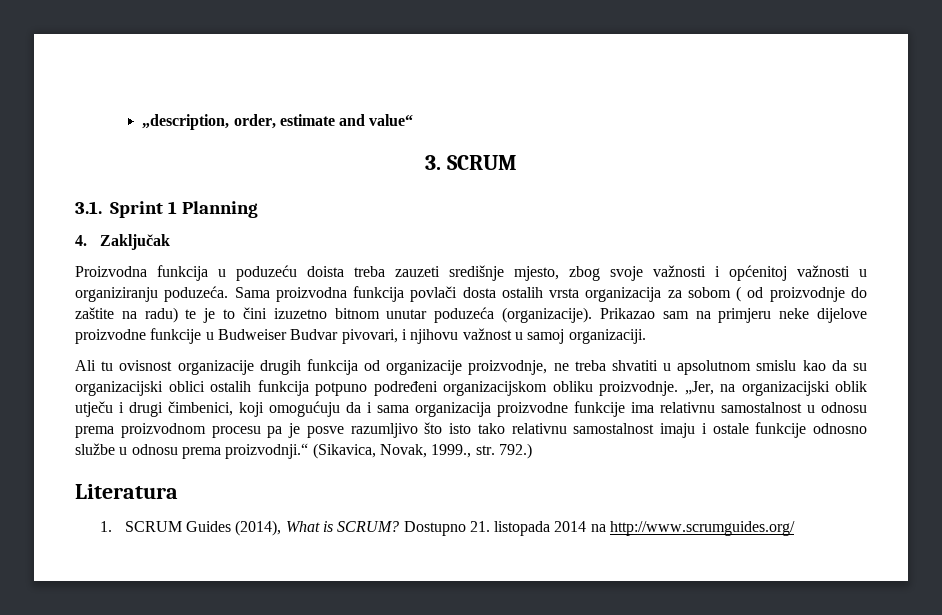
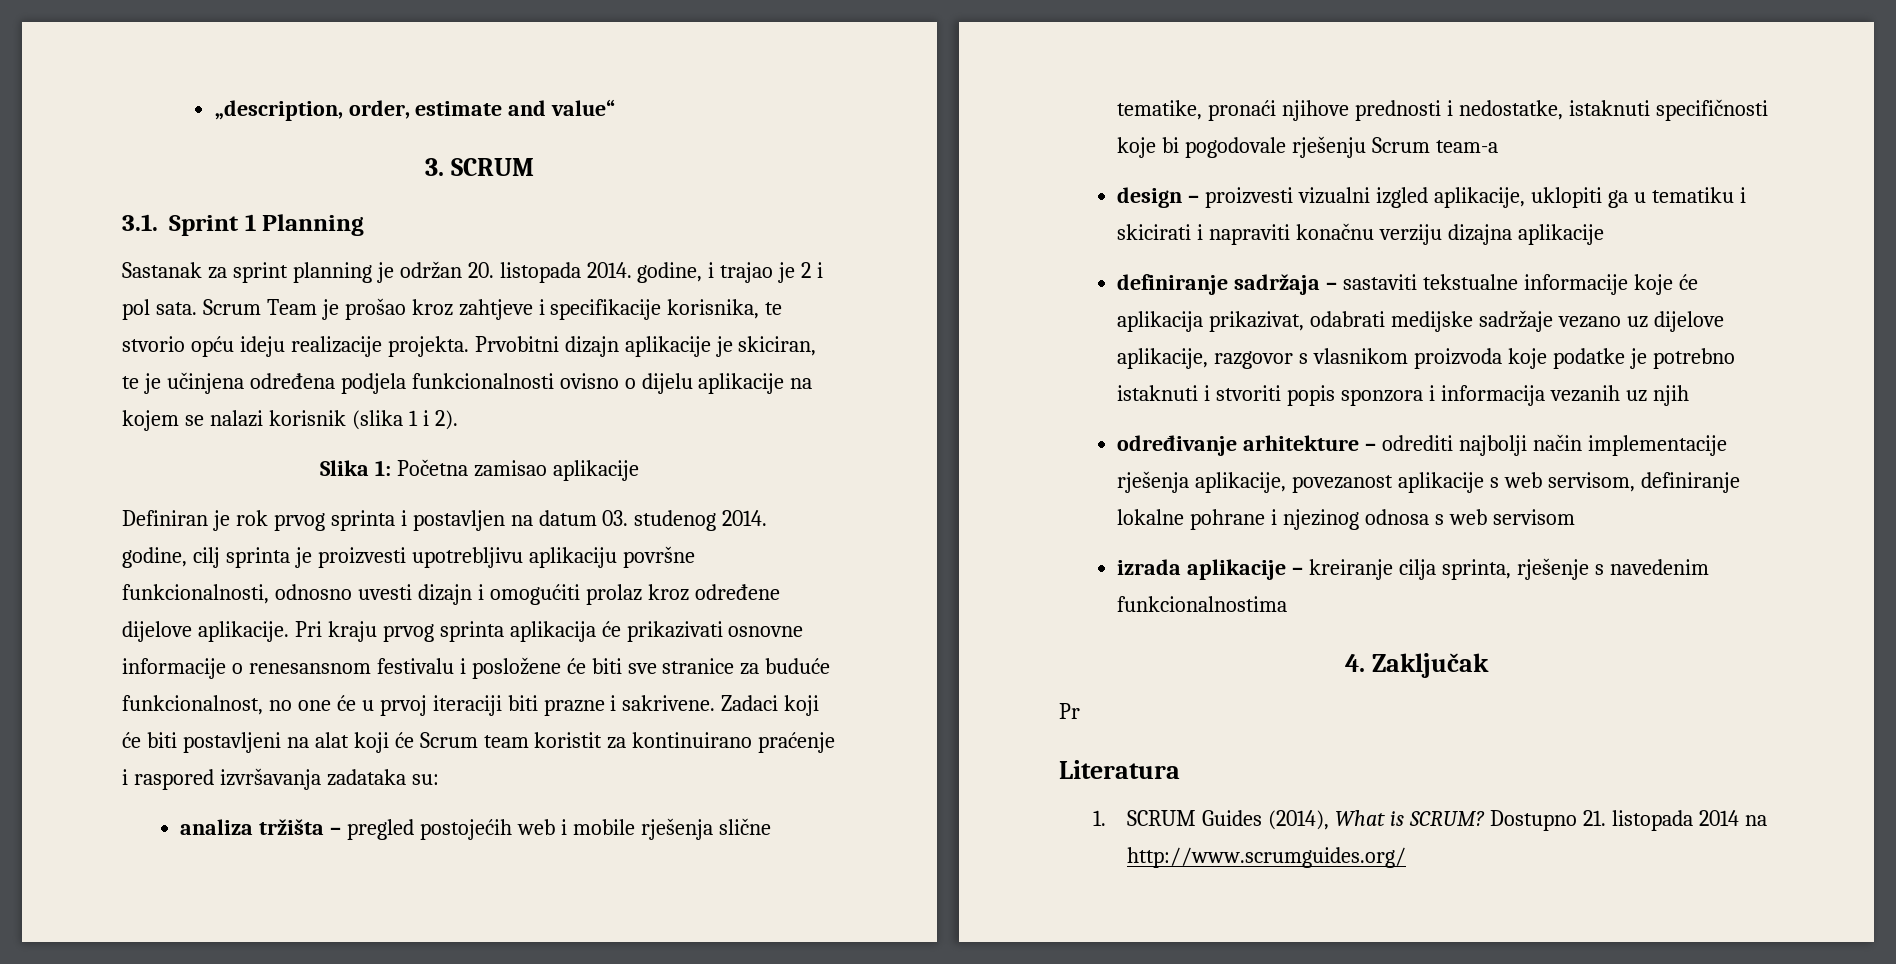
+ Sastanak za sprint planning je održan 20. listopada 2014. godine, i trajao je 2 i pol sata. Scrum Team je prošao kroz zahtjeve i specifikacije korisnika, te stvorio opću ideju realizacije projekta. Prvobitni dizajn aplikacije je skiciran, te je učinjena određena podjela funkcionalnosti ovisno o dijelu aplikacije na kojem se nalazi korisnik (slika 1 i 2).
+ Slika 1: Početna zamisao aplikacije
+ Definiran je rok prvog sprinta i postavljen na datum 03. studenog 2014. godine, cilj sprinta je proizvesti upotrebljivu aplikaciju površne funkcionalnosti, odnosno uvesti dizajn i omogućiti prolaz kroz određene dijelove aplikacije. Pri kraju prvog sprinta aplikacija će prikazivati osnovne informacije o renesansnom festivalu i posložene će biti sve stranice za buduće funkcionalnost, no one će u prvoj iteraciji biti prazne i sakrivene. Zadaci koji će biti postavljeni na alat koji će Scrum team koristit za kontinuirano praćenje i raspored izvršavanja zadataka su:
+ analiza tržišta – pregled postojećih web i mobile rješenja slične tematike, pronaći njihove prednosti i nedostatke, istaknuti specifičnosti koje bi pogodovale rješenju Scrum team-a
+ design – proizvesti vizualni izgled aplikacije, uklopiti ga u tematiku i skicirati i napraviti konačnu verziju dizajna aplikacije
+ definiranje sadržaja – sastaviti tekstualne informacije koje će aplikacija prikazivat, odabrati medijske sadržaje vezano uz dijelove aplikacije, razgovor s vlasnikom proizvoda koje podatke je potrebno istaknuti i stvoriti popis sponzora i informacija vezanih uz njih
+ određivanje arhitekture – odrediti najbolji način implementacije rješenja aplikacije, povezanost aplikacije s web servisom, definiranje lokalne pohrane i njezinog odnosa s web servisom
+ izrada aplikacije – kreiranje cilja sprinta, rješenje s navedenim funkcionalnostima
  4. Zaključak
- Proizvodna funkcija u poduzeću doista treba zauzeti središnje mjesto, zbog svoje važnosti i općenitoj važnosti u organiziranju poduzeća. Sama proizvodna funkcija povlači dosta ostalih vrsta organizacija za sobom ( od proizvodnje do zaštite na radu) te je to čini izuzetno bitnom unutar poduzeća (organizacije). Prikazao sam na primjeru neke dijelove proizvodne funkcije u Budweiser Budvar pivovari, i njihovu važnost u samoj organizaciji.
- Ali tu ovisnost organizacije drugih funkcija od organizacije proizvodnje, ne treba shvatiti u apsolutnom smislu kao da su organizacijski oblici ostalih funkcija potpuno podređeni organizacijskom obliku proizvodnje. „Jer, na organizacijski oblik utječu i drugi čimbenici, koji omogućuju da i sama organizacija proizvodne funkcije ima relativnu samostalnost u odnosu prema proizvodnom procesu pa je posve razumljivo što isto tako relativnu samostalnost imaju i ostale funkcije odnosno službe u odnosu prema proizvodnji.“ (Sikavica, Novak, 1999., str. 792.)
+ Pr

